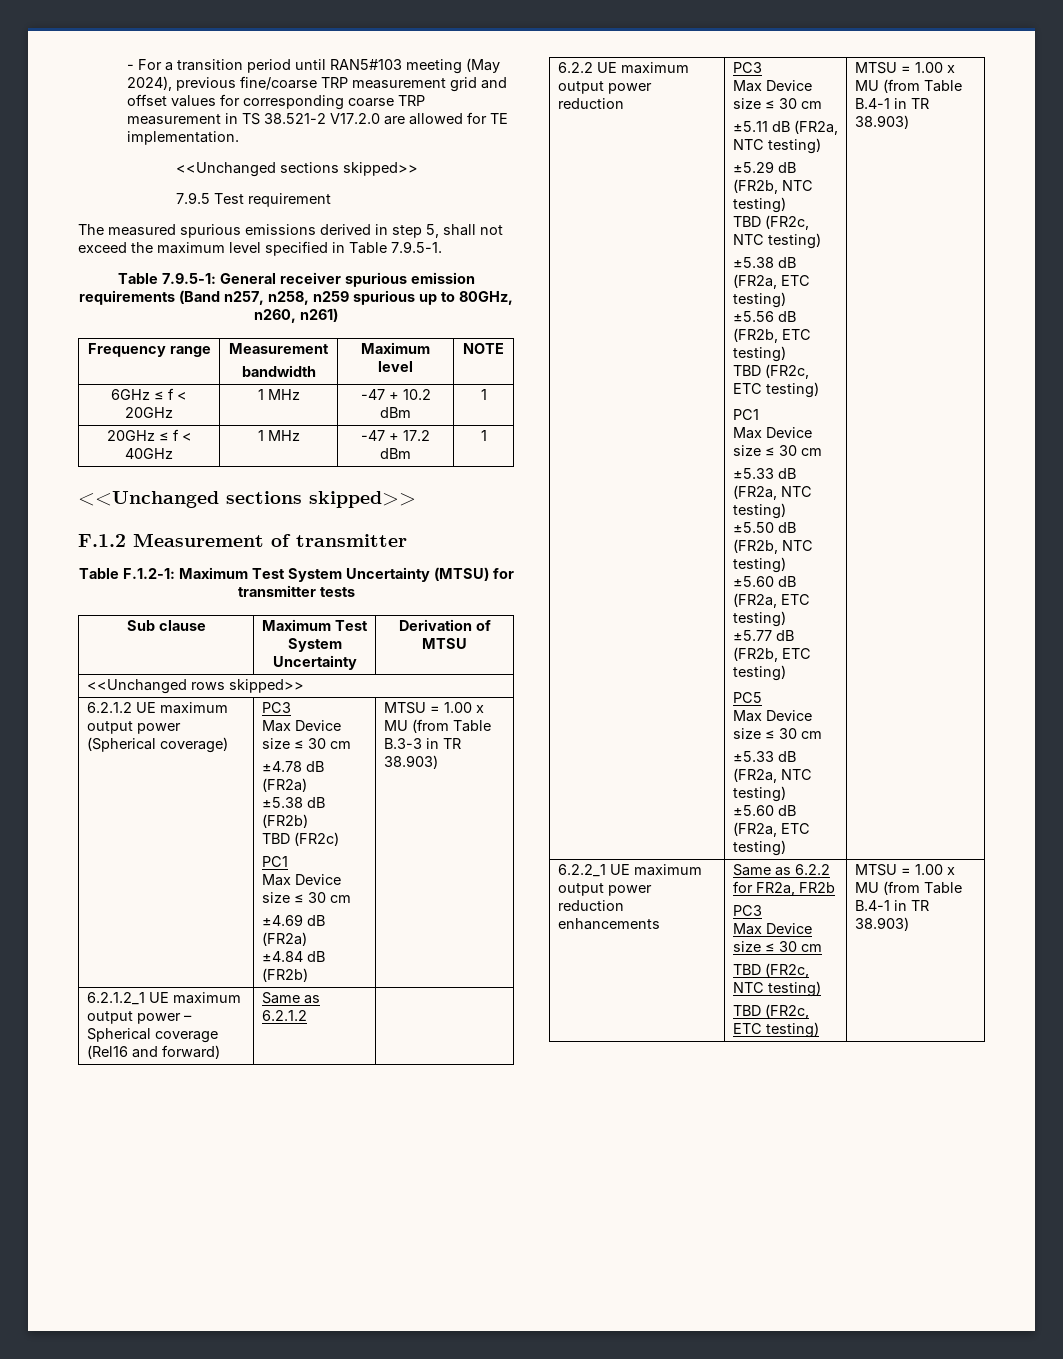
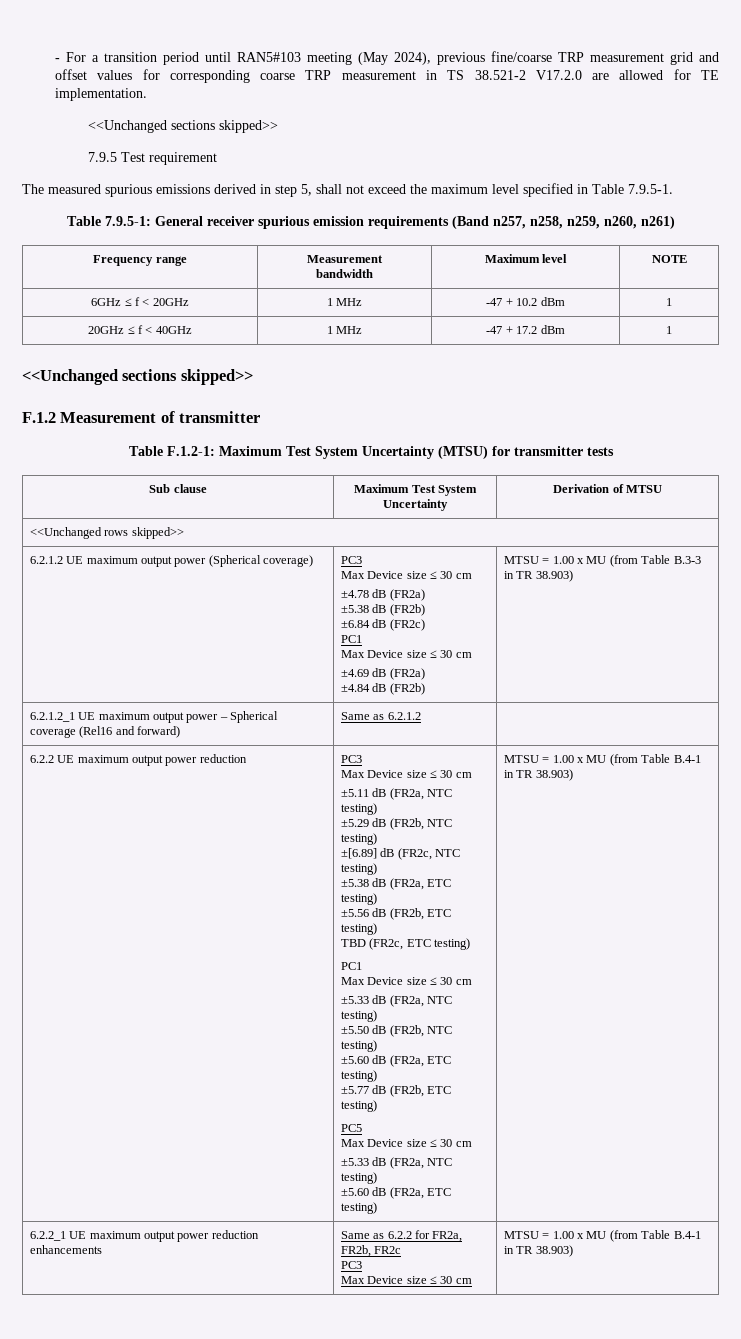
- Table 7.9.5-1: General receiver spurious emission requirements (Band n257, n258, n259 spurious up to 80GHz, n260, n261)
+ Table 7.9.5-1: General receiver spurious emission requirements (Band n257, n258, n259, n260, n261)
- TBD (FR2c)
+ ±6.84 dB (FR2c)
  ±5.29 dB (FR2b, NTC testing)
- TBD (FR2c, NTC testing)
+ ±[6.89] dB (FR2c, NTC testing)
- 6.2.2_1 UE maximum output power reduction enhancements | Same as 6.2.2 for FR2a, FR2b
+ 6.2.2_1 UE maximum output power reduction enhancements | Same as 6.2.2 for FR2a, FR2b, FR2c
  PC3
- Max Device size ≤ 30 cm
- TBD (FR2c, NTC testing)
- TBD (FR2c, ETC testing) | MTSU = 1.00 x MU (from Table B.4-1 in TR 38.903)
+ Max Device size ≤ 30 cm | MTSU = 1.00 x MU (from Table B.4-1 in TR 38.903)

